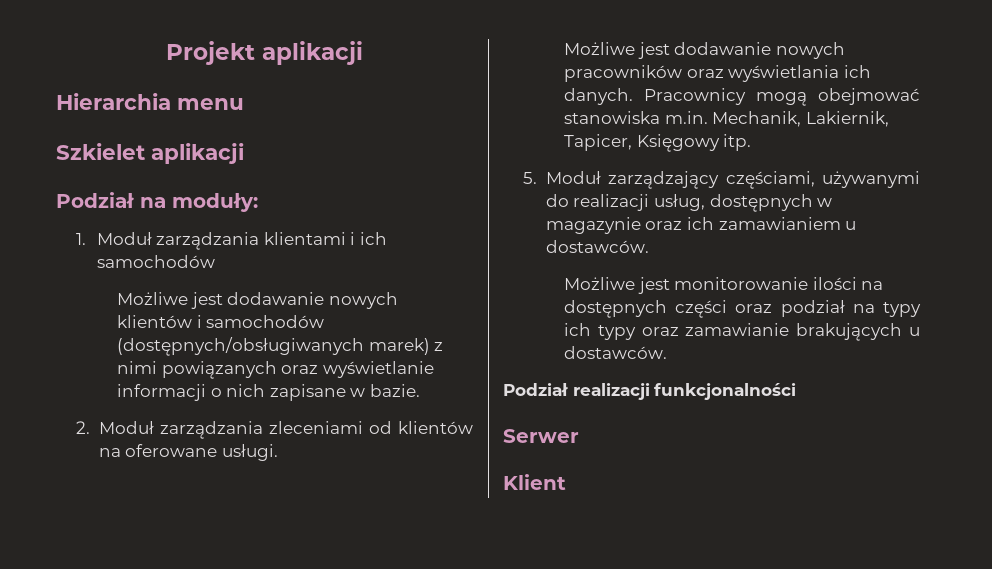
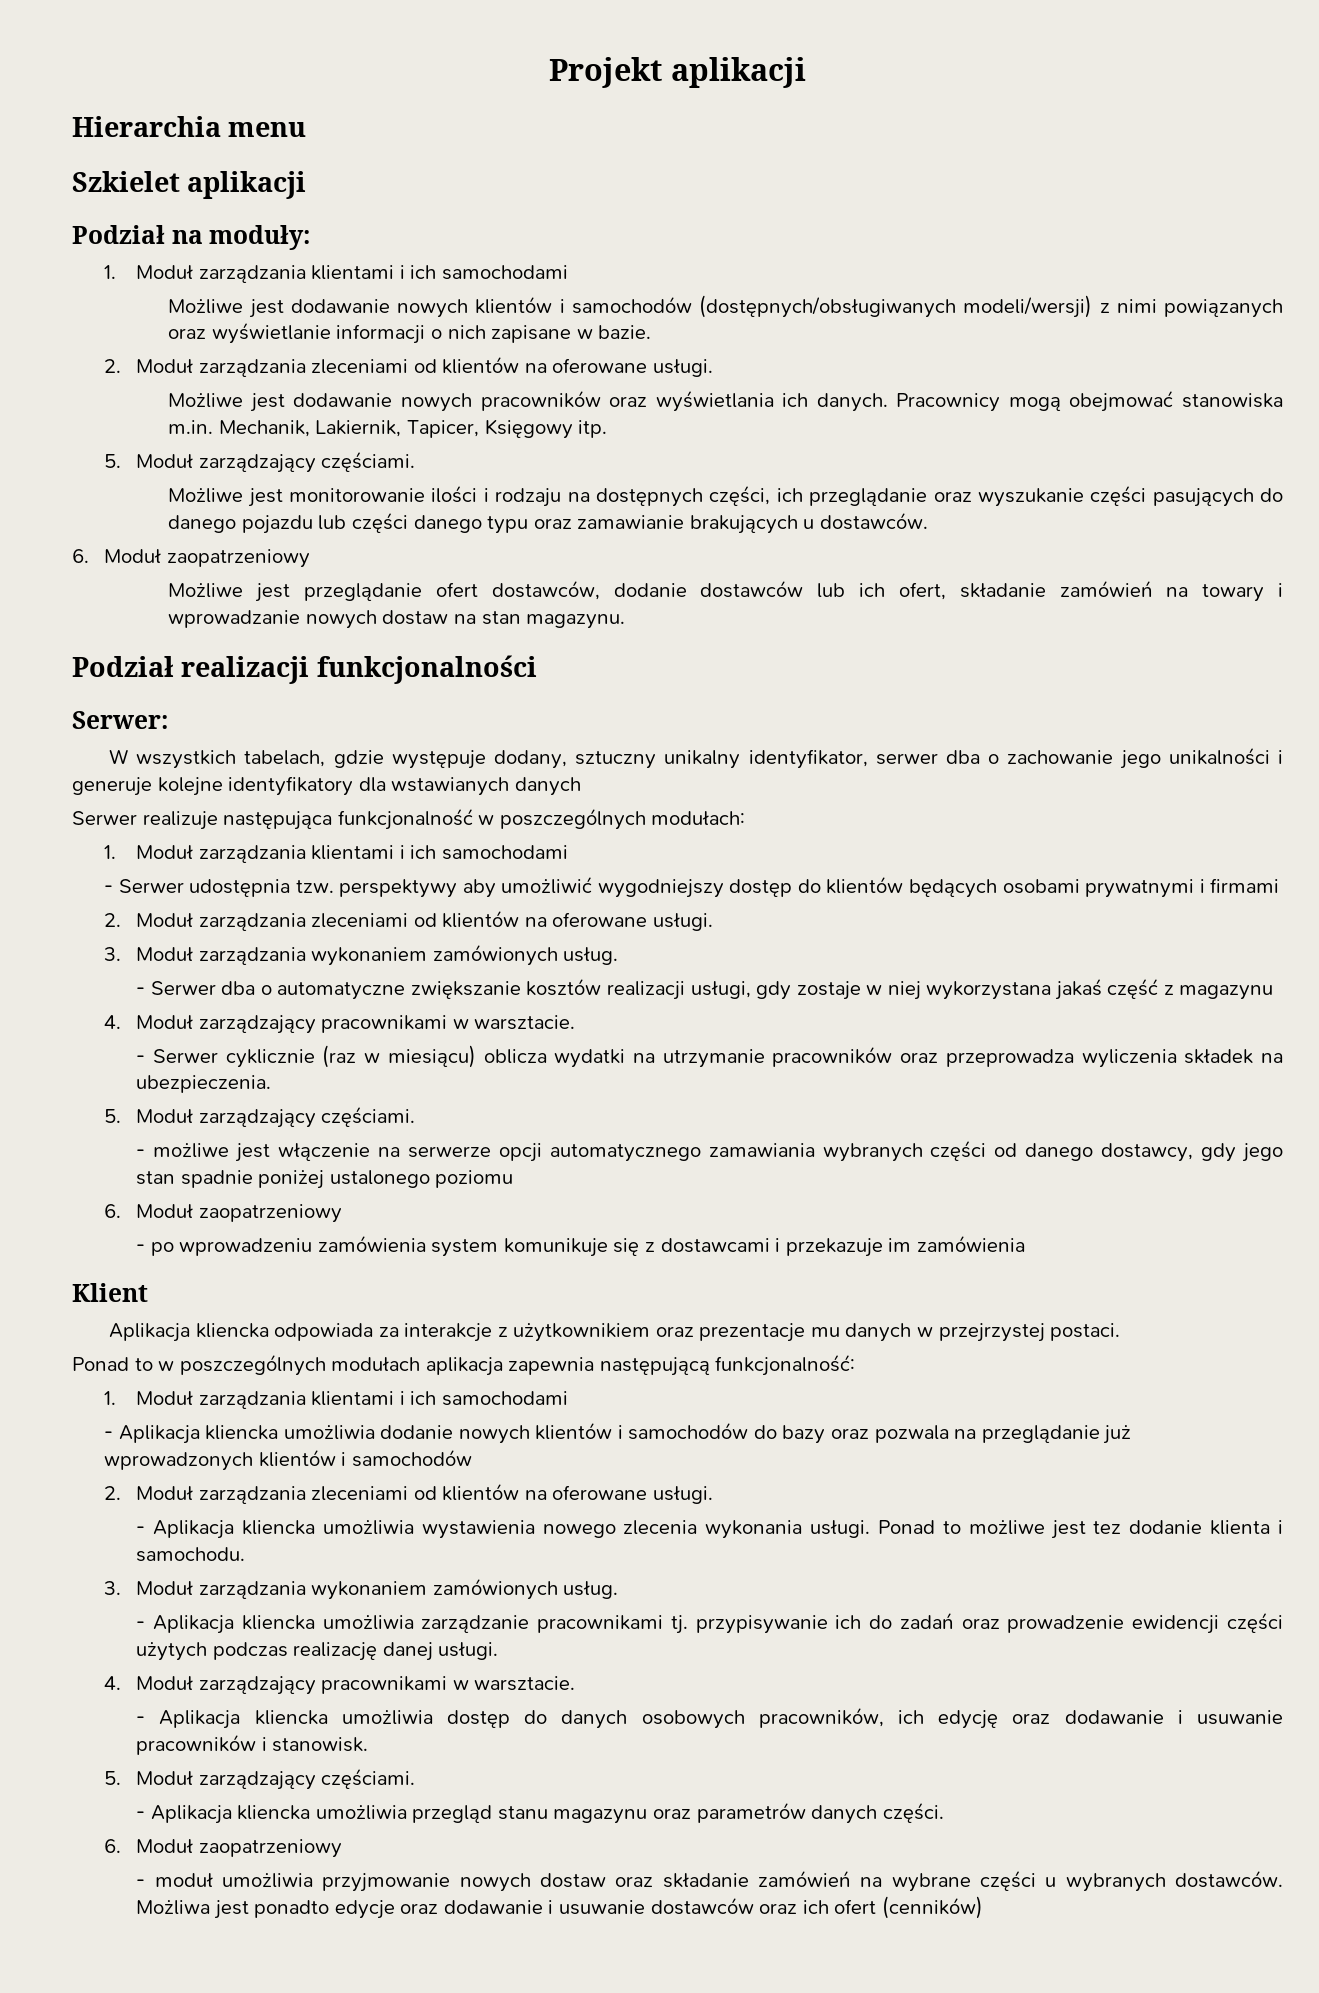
  Podział na moduły:
- 1. Moduł zarządzania klientami i ich samochodów
+ 1. Moduł zarządzania klientami i ich samochodami
- Możliwe jest dodawanie nowych klientów i samochodów (dostępnych/obsługiwanych marek) z nimi powiązanych oraz wyświetlanie informacji o nich zapisane w bazie.
+ Możliwe jest dodawanie nowych klientów i samochodów (dostępnych/obsługiwanych modeli/wersji) z nimi powiązanych oraz wyświetlanie informacji o nich zapisane w bazie.
  Pracownicy mogą obejmować stanowiska m.in. Mechanik, Lakiernik, Tapicer, Księgowy itp.
- 5. Moduł zarządzający częściami, używanymi do realizacji usług, dostępnych w magazynie oraz ich zamawianiem u dostawców.
- Możliwe jest monitorowanie ilości na dostępnych części oraz podział na typy ich typy oraz zamawianie brakujących u dostawców.
+ 5. Moduł zarządzający częściami.
+ Możliwe jest monitorowanie ilości i rodzaju na dostępnych części, ich przeglądanie oraz wyszukanie części pasujących do danego pojazdu lub części danego typu oraz zamawianie brakujących u dostawców.
+ 6. Moduł zaopatrzeniowy
+ Możliwe jest przeglądanie ofert dostawców, dodanie dostawców lub ich ofert, składanie zamówień na towary i wprowadzanie nowych dostaw na stan magazynu.
  Podział realizacji funkcjonalności
- Serwer
+ Serwer:
+ W wszystkich tabelach, gdzie występuje dodany, sztuczny unikalny identyfikator, serwer dba o zachowanie jego unikalności i generuje kolejne identyfikatory dla wstawianych danych
+ Serwer realizuje następująca funkcjonalność w poszczególnych modułach:
+ 1. Moduł zarządzania klientami i ich samochodami
+ - Serwer udostępnia tzw. perspektywy aby umożliwić wygodniejszy dostęp do klientów będących osobami prywatnymi i firmami
+ 2. Moduł zarządzania zleceniami od klientów na oferowane usługi.
+ 3. Moduł zarządzania wykonaniem zamówionych usług.
+ - Serwer dba o automatyczne zwiększanie kosztów realizacji usługi, gdy zostaje w niej wykorzystana jakaś część z magazynu
+ 4. Moduł zarządzający pracownikami w warsztacie.
+ - Serwer cyklicznie (raz w miesiącu) oblicza wydatki na utrzymanie pracowników oraz przeprowadza wyliczenia składek na ubezpieczenia.
+ 5. Moduł zarządzający częściami.
+ - możliwe jest włączenie na serwerze opcji automatycznego zamawiania wybranych części od danego dostawcy, gdy jego stan spadnie poniżej ustalonego poziomu
+ 6. Moduł zaopatrzeniowy
+ - po wprowadzeniu zamówienia system komunikuje się z dostawcami i przekazuje im zamówienia
  Klient
+ Aplikacja kliencka odpowiada za interakcje z użytkownikiem oraz prezentacje mu danych w przejrzystej postaci.
+ Ponad to w poszczególnych modułach aplikacja zapewnia następującą funkcjonalność:
+ 1. Moduł zarządzania klientami i ich samochodami
+ - Aplikacja kliencka umożliwia dodanie nowych klientów i samochodów do bazy oraz pozwala na przeglądanie już wprowadzonych klientów i samochodów
+ 2. Moduł zarządzania zleceniami od klientów na oferowane usługi.
+ - Aplikacja kliencka umożliwia wystawienia nowego zlecenia wykonania usługi. Ponad to możliwe jest tez dodanie klienta i samochodu.
+ 3. Moduł zarządzania wykonaniem zamówionych usług.
+ - Aplikacja kliencka umożliwia zarządzanie pracownikami tj. przypisywanie ich do zadań oraz prowadzenie ewidencji części użytych podczas realizację danej usługi.
+ 4. Moduł zarządzający pracownikami w warsztacie.
+ - Aplikacja kliencka umożliwia dostęp do danych osobowych pracowników, ich edycję oraz dodawanie i usuwanie pracowników i stanowisk.
+ 5. Moduł zarządzający częściami.
+ - Aplikacja kliencka umożliwia przegląd stanu magazynu oraz parametrów danych części.
+ 6. Moduł zaopatrzeniowy
+ - moduł umożliwia przyjmowanie nowych dostaw oraz składanie zamówień na wybrane części u wybranych dostawców. Możliwa jest ponadto edycje oraz dodawanie i usuwanie dostawców oraz ich ofert (cenników)

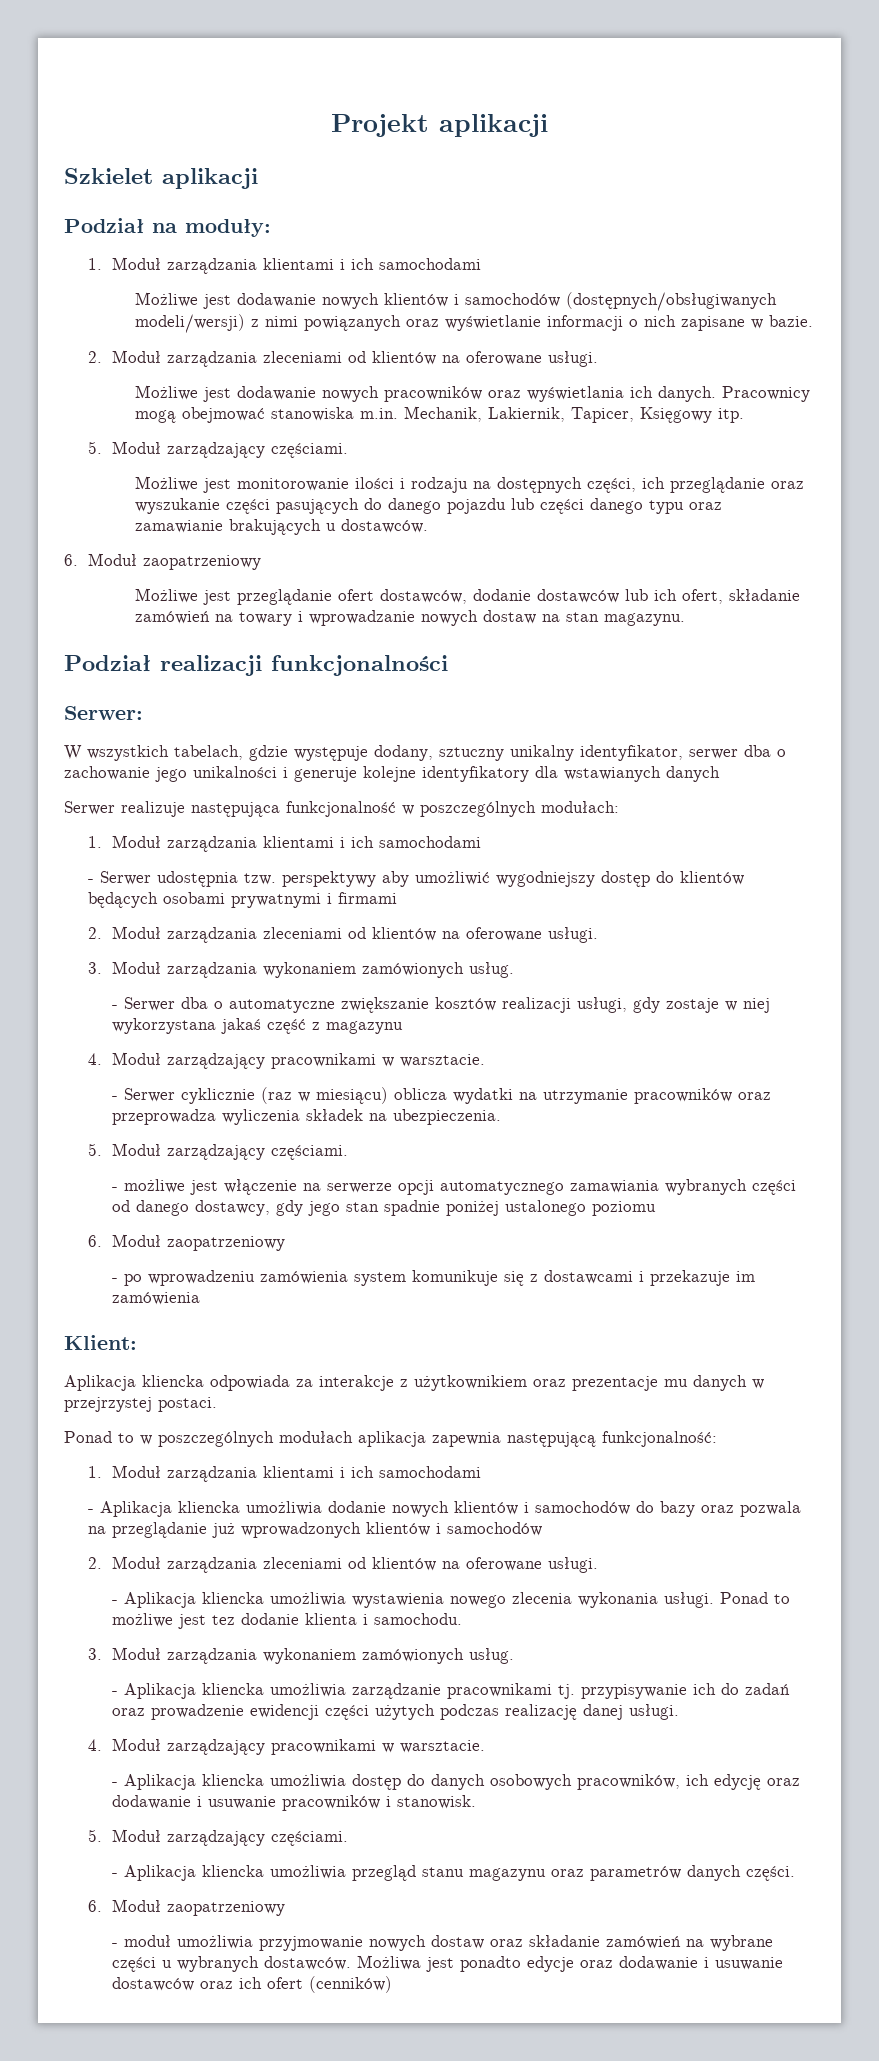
- Hierarchia menu
- Klient
+ Klient:

